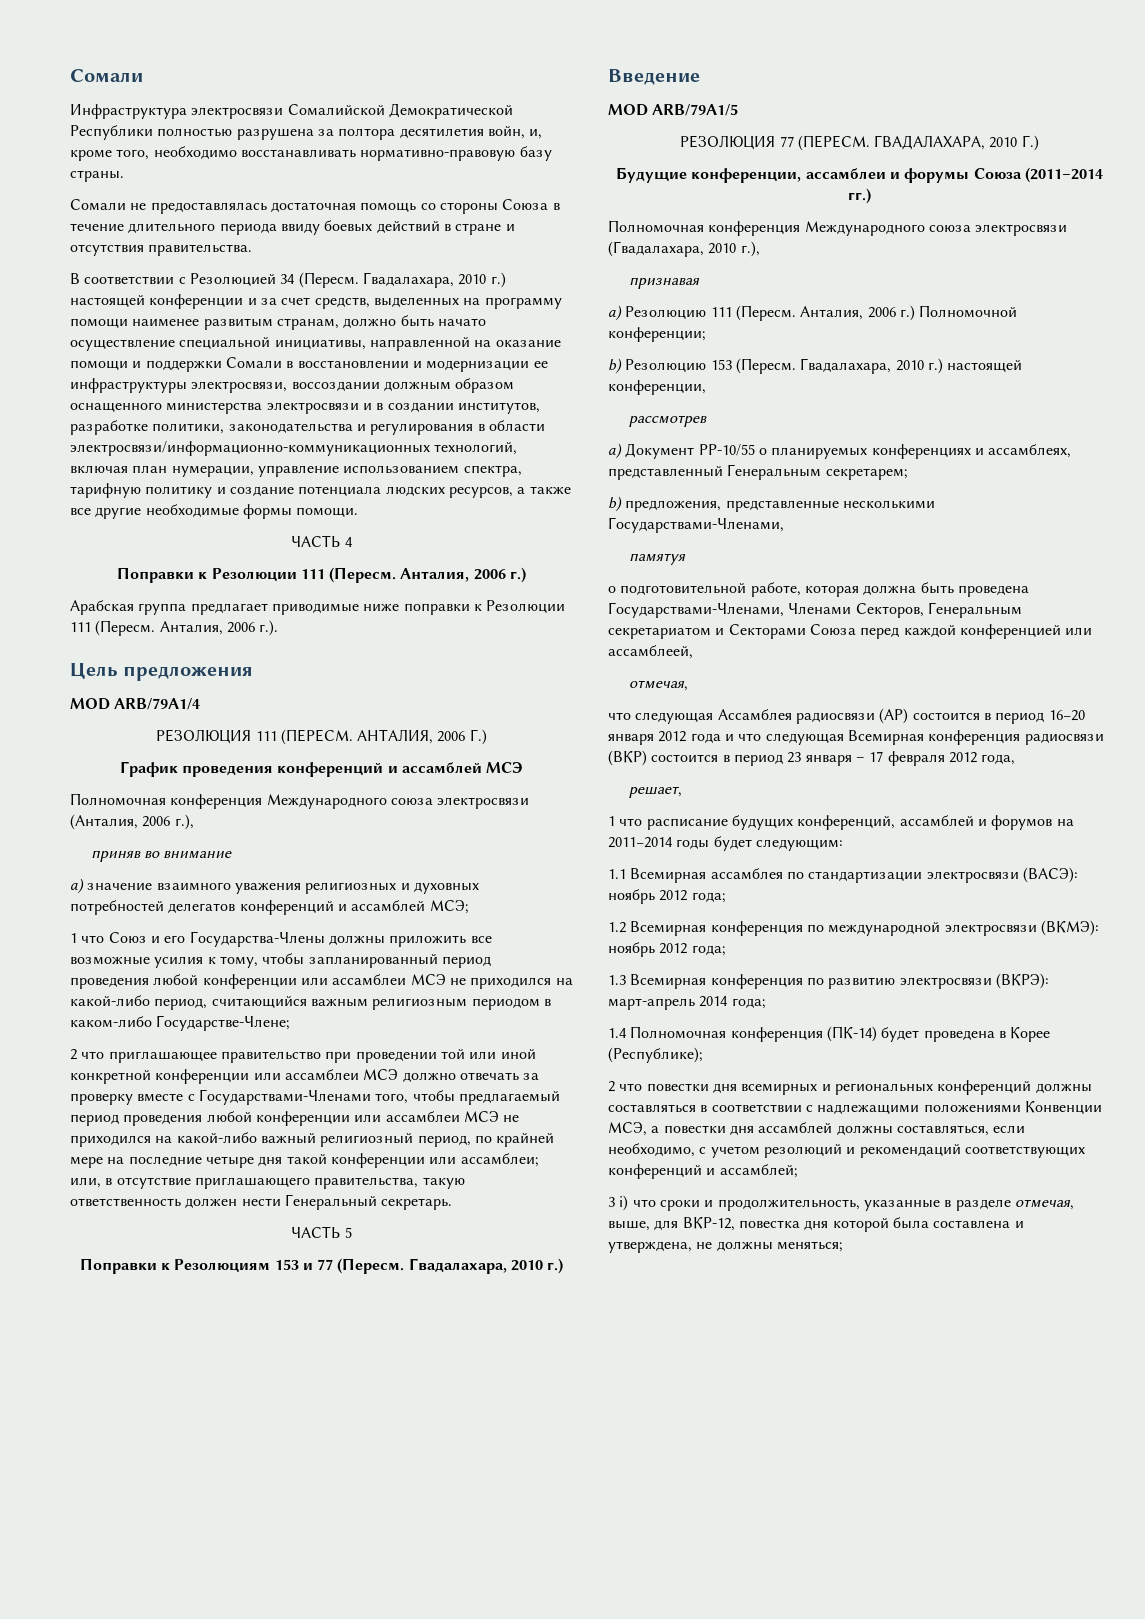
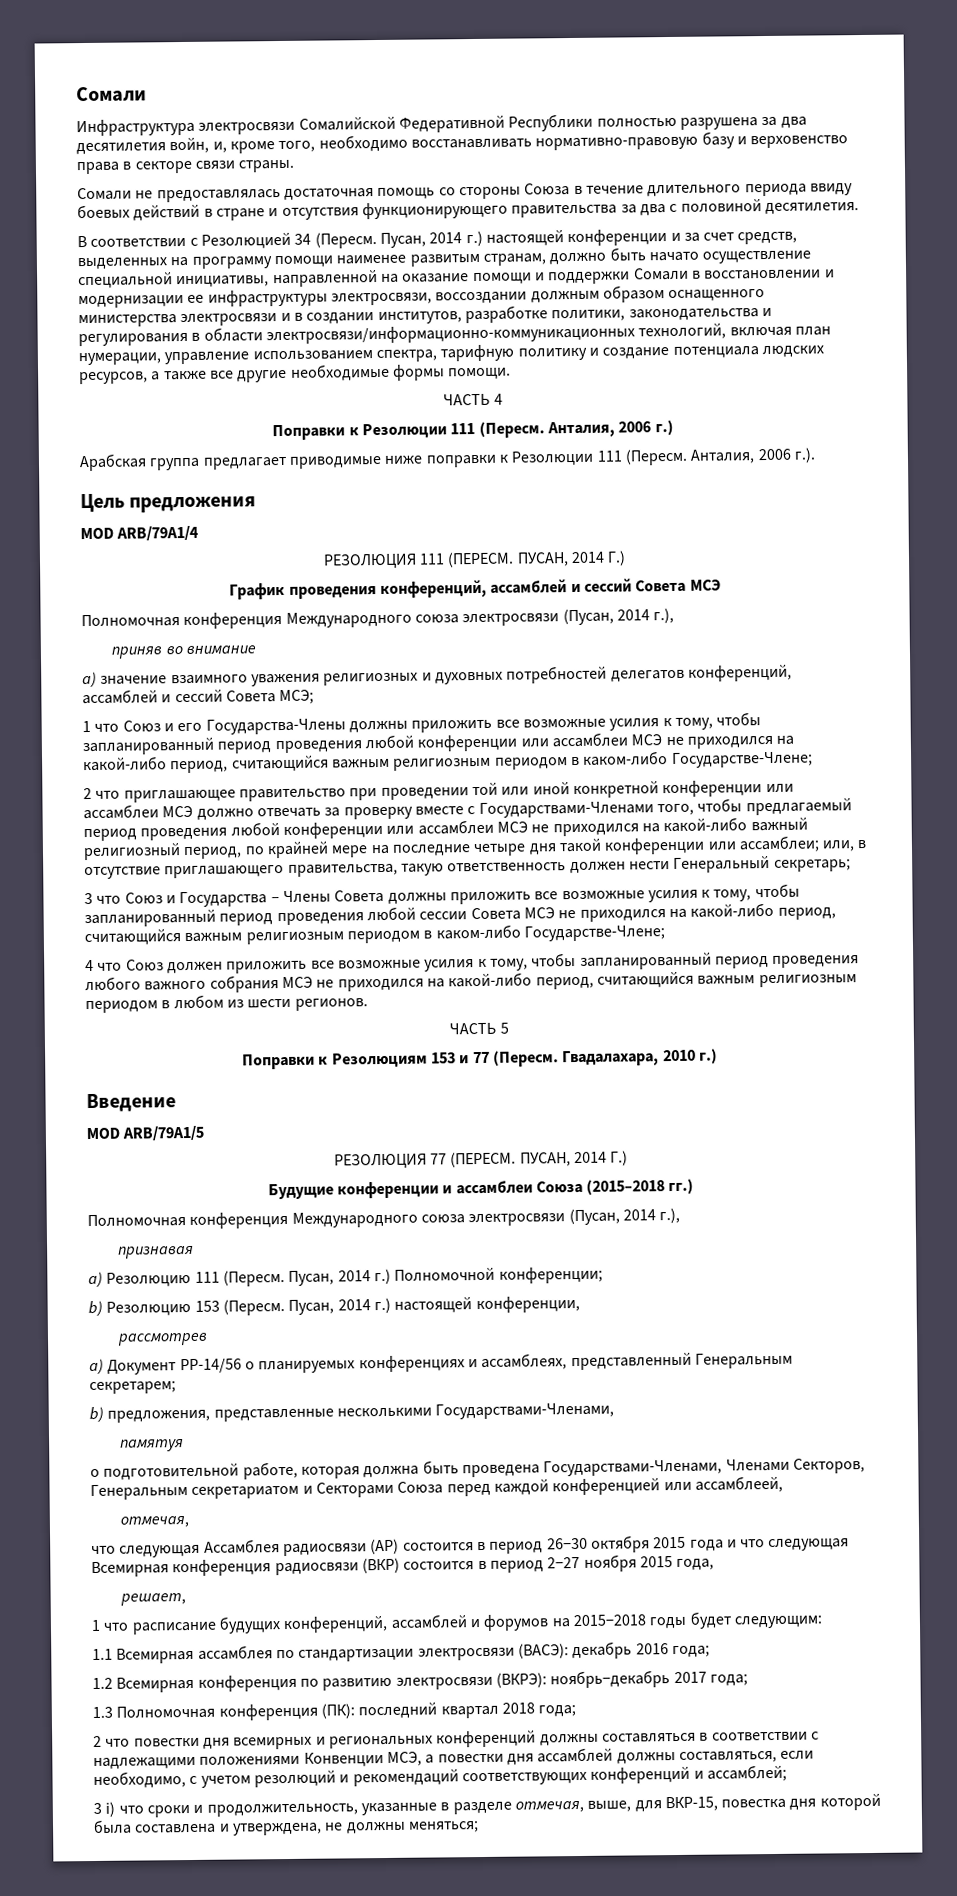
- Инфраструктура электросвязи Сомалийской Демократической Республики полностью разрушена за полтора десятилетия войн, и, кроме того, необходимо восстанавливать нормативно-правовую базу страны.
+ Инфраструктура электросвязи Сомалийской Федеративной Республики полностью разрушена за два десятилетия войн, и, кроме того, необходимо восстанавливать нормативно-правовую базу и верховенство права в секторе связи страны.
- Сомали не предоставлялась достаточная помощь со стороны Союза в течение длительного периода ввиду боевых действий в стране и отсутствия правительства.
+ Сомали не предоставлялась достаточная помощь со стороны Союза в течение длительного периода ввиду боевых действий в стране и отсутствия функционирующего правительства за два с половиной десятилетия.
- Гвадалахара, 2010 г.) настоящей конференции и за счет средств, выделенных на программу помощи наименее развитым странам, должно быть начато осуществление специальной инициативы, направленной на оказание помощи и поддержки Сомали в восстановлении и модернизации ее инфраструктуры электросвязи, воссоздании должным образом оснащенного министерства электросвязи и в создании институтов, разработке политики, законодательства и регулирования в области электросвязи/информационно-коммуникационных технологий, включая план нумерации, управление использованием спектра, тарифную политику и создание потенциала людских ресурсов, а также все другие необходимые формы помощи.
+ Пусан, 2014 г.) настоящей конференции и за счет средств, выделенных на программу помощи наименее развитым странам, должно быть начато осуществление специальной инициативы, направленной на оказание помощи и поддержки Сомали в восстановлении и модернизации ее инфраструктуры электросвязи, воссоздании должным образом оснащенного министерства электросвязи и в создании институтов, разработке политики, законодательства и регулирования в области электросвязи/информационно-коммуникационных технологий, включая план нумерации, управление использованием спектра, тарифную политику и создание потенциала людских ресурсов, а также все другие необходимые формы помощи.
- РЕЗОЛЮЦИЯ 111 (ПЕРЕСМ. АНТАЛИЯ, 2006 Г.)
+ РЕЗОЛЮЦИЯ 111 (ПЕРЕСМ. ПУСАН, 2014 Г.)
- График проведения конференций и ассамблей МСЭ
- Полномочная конференция Международного союза электросвязи (Анталия, 2006 г.),
+ График проведения конференций, ассамблей и сессий Совета МСЭ
+ Полномочная конференция Международного союза электросвязи (Пусан, 2014 г.),
- a) значение взаимного уважения религиозных и духовных потребностей делегатов конференций и ассамблей МСЭ;
+ a) значение взаимного уважения религиозных и духовных потребностей делегатов конференций, ассамблей и сессий Совета МСЭ;
- 2 что приглашающее правительство при проведении той или иной конкретной конференции или ассамблеи МСЭ должно отвечать за проверку вместе с Государствами-Членами того, чтобы предлагаемый период проведения любой конференции или ассамблеи МСЭ не приходился на какой-либо важный религиозный период, по крайней мере на последние четыре дня такой конференции или ассамблеи; или, в отсутствие приглашающего правительства, такую ответственность должен нести Генеральный секретарь.
+ 2 что приглашающее правительство при проведении той или иной конкретной конференции или ассамблеи МСЭ должно отвечать за проверку вместе с Государствами-Членами того, чтобы предлагаемый период проведения любой конференции или ассамблеи МСЭ не приходился на какой-либо важный религиозный период, по крайней мере на последние четыре дня такой конференции или ассамблеи; или, в отсутствие приглашающего правительства, такую ответственность должен нести Генеральный секретарь;
+ 3 что Союз и Государства – Члены Совета должны приложить все возможные усилия к тому, чтобы запланированный период проведения любой сессии Совета МСЭ не приходился на какой-либо период, считающийся важным религиозным периодом в каком-либо Государстве-Члене;
+ 4 что Союз должен приложить все возможные усилия к тому, чтобы запланированный период проведения любого важного собрания МСЭ не приходился на какой-либо период, считающийся важным религиозным периодом в любом из шести регионов.
- РЕЗОЛЮЦИЯ 77 (ПЕРЕСМ. ГВАДАЛАХАРА, 2010 Г.)
+ РЕЗОЛЮЦИЯ 77 (ПЕРЕСМ. ПУСАН, 2014 Г.)
- Будущие конференции, ассамблеи и форумы Союза (2011–2014 гг.)
- Полномочная конференция Международного союза электросвязи (Гвадалахара, 2010 г.),
+ Будущие конференции и ассамблеи Союза (2015–2018 гг.)
+ Полномочная конференция Международного союза электросвязи (Пусан, 2014 г.),
- Анталия, 2006 г.) Полномочной конференции;
+ Пусан, 2014 г.) Полномочной конференции;
- Гвадалахара, 2010 г.) настоящей конференции,
+ Пусан, 2014 г.) настоящей конференции,
- a) Документ РР-10/55 о планируемых конференциях и ассамблеях, представленный Генеральным секретарем;
+ a) Документ РР-14/56 о планируемых конференциях и ассамблеях, представленный Генеральным секретарем;
- что следующая Ассамблея радиосвязи (АР) состоится в период 16−20 января 2012 года и что следующая Всемирная конференция радиосвязи (ВКР) состоится в период 23 января – 17 февраля 2012 года,
+ что следующая Ассамблея радиосвязи (АР) состоится в период 26−30 октября 2015 года и что следующая Всемирная конференция радиосвязи (ВКР) состоится в период 2−27 ноября 2015 года,
- 1 что расписание будущих конференций, ассамблей и форумов на 2011−2014 годы будет следующим:
+ 1 что расписание будущих конференций, ассамблей и форумов на 2015−2018 годы будет следующим:
- 1.1 Всемирная ассамблея по стандартизации электросвязи (ВАСЭ): ноябрь 2012 года;
+ 1.1 Всемирная ассамблея по стандартизации электросвязи (ВАСЭ): декабрь 2016 года;
- 1.2 Всемирная конференция по международной электросвязи (ВКМЭ): ноябрь 2012 года;
- 1.3 Всемирная конференция по развитию электросвязи (ВКРЭ): март-апрель 2014 года;
- 1.4 Полномочная конференция (ПК-14) будет проведена в Корее (Республике);
+ 1.2 Всемирная конференция по развитию электросвязи (ВКРЭ): ноябрь−декабрь 2017 года;
+ 1.3 Полномочная конференция (ПК): последний квартал 2018 года;
- 3 i) что сроки и продолжительность, указанные в разделе отмечая, выше, для ВКР-12, повестка дня которой была составлена и утверждена, не должны меняться;
+ 3 i) что сроки и продолжительность, указанные в разделе отмечая, выше, для ВКР-15, повестка дня которой была составлена и утверждена, не должны меняться;

